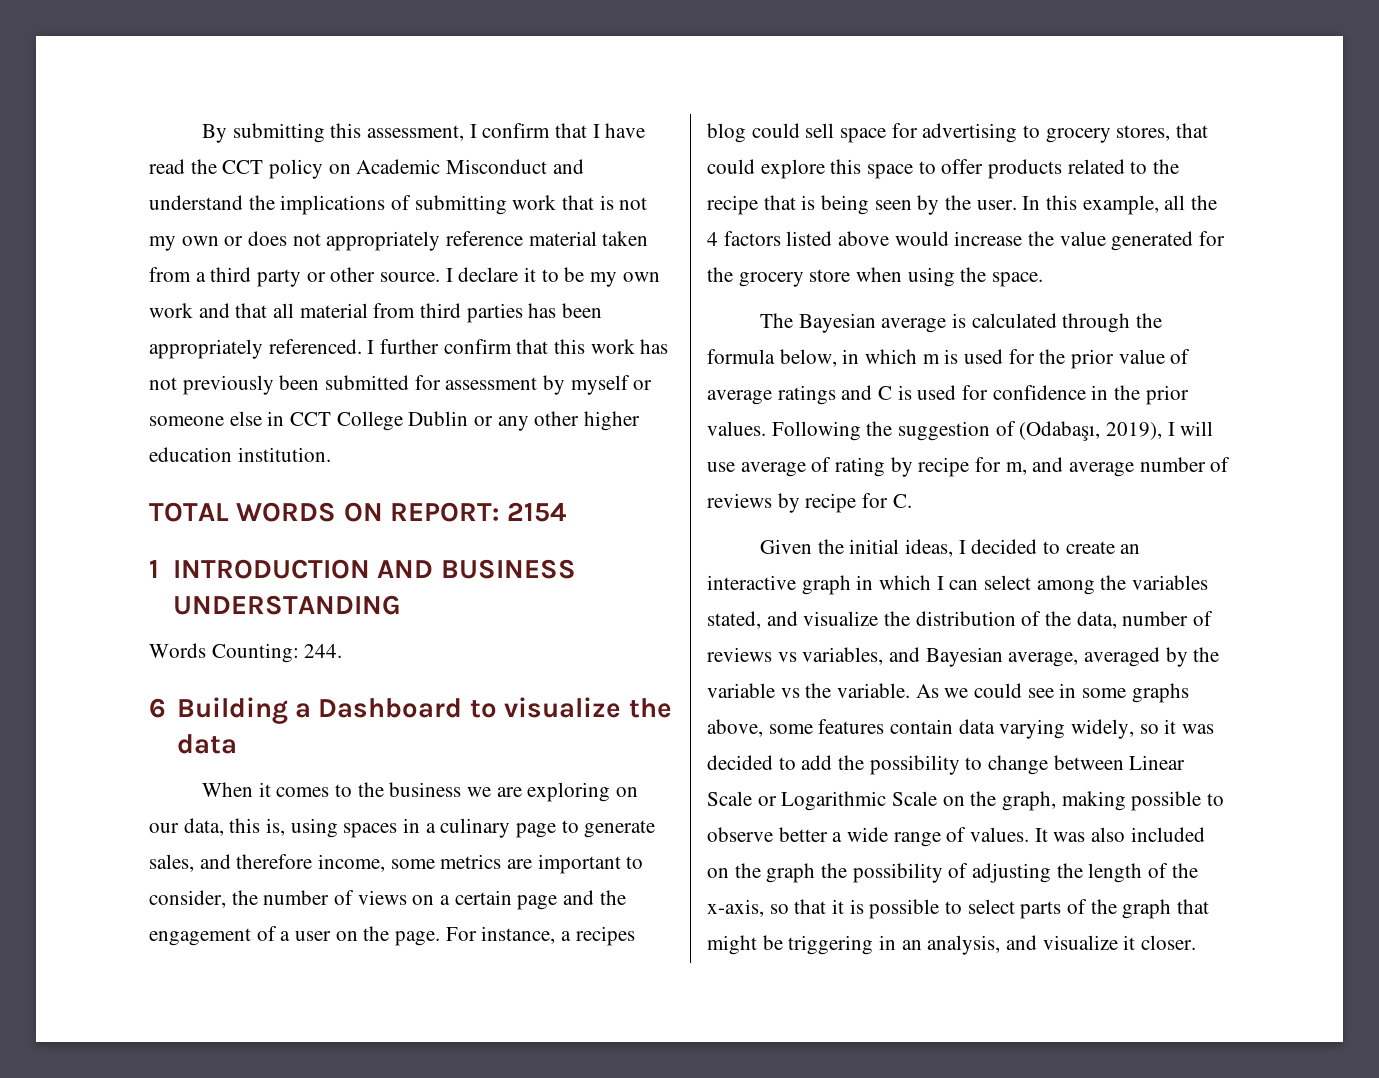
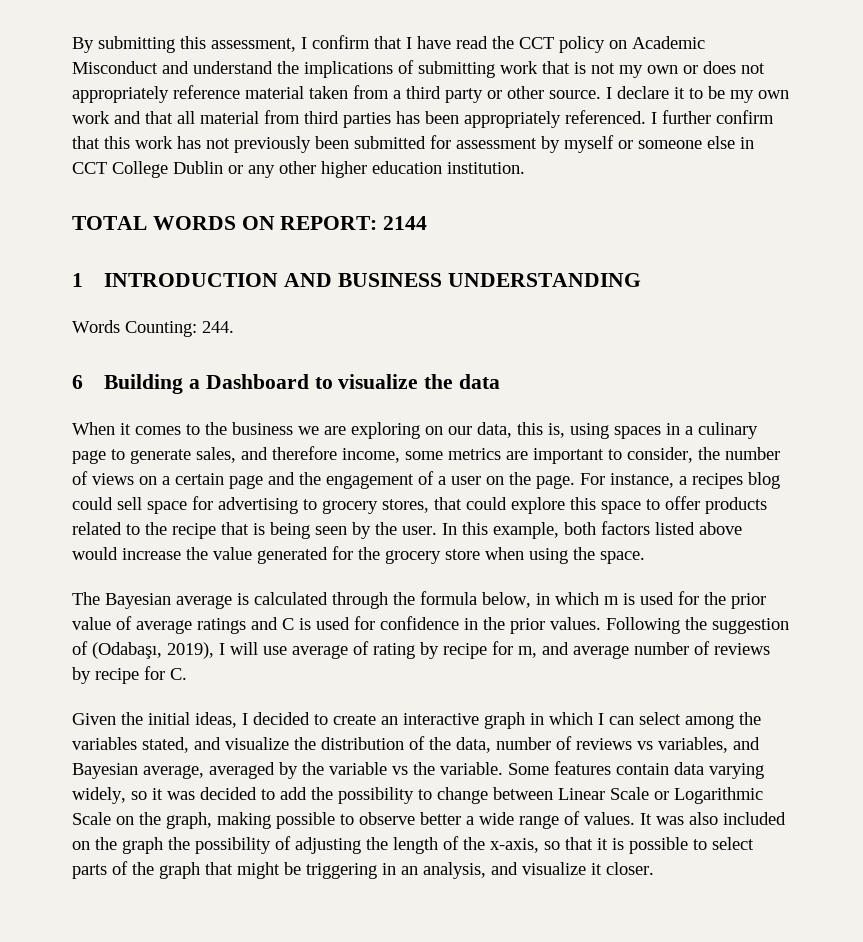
- TOTAL WORDS ON REPORT: 2154
+ TOTAL WORDS ON REPORT: 2144
- In this example, all the 4 factors listed above would increase the value generated for the grocery store when using the space.
+ In this example, both factors listed above would increase the value generated for the grocery store when using the space.
- As we could see in some graphs above, some features contain data varying widely, so it was decided to add the possibility to change between Linear Scale or Logarithmic Scale on the graph, making possible to observe better a wide range of values.
+ Some features contain data varying widely, so it was decided to add the possibility to change between Linear Scale or Logarithmic Scale on the graph, making possible to observe better a wide range of values.

